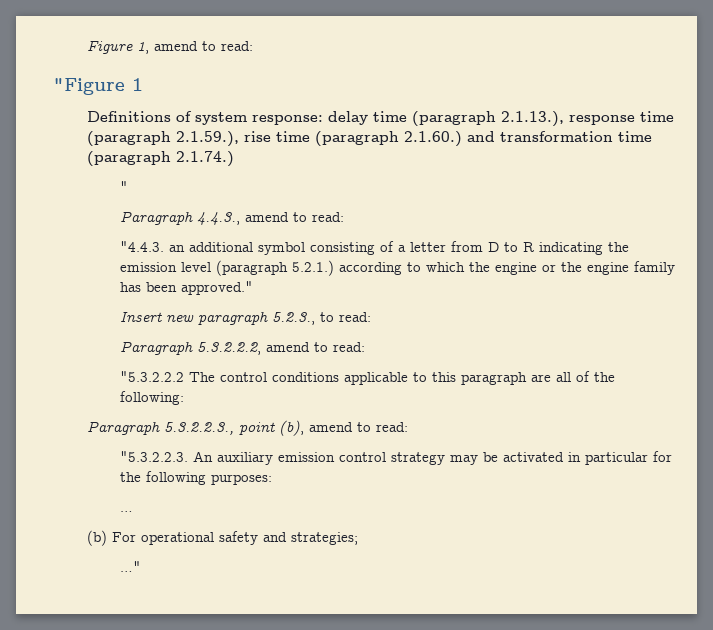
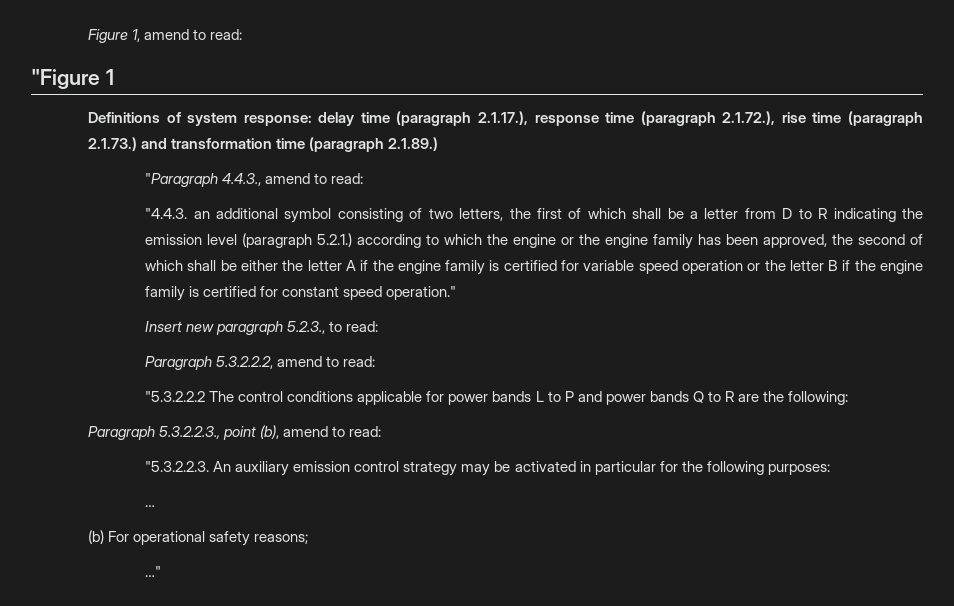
- Definitions of system response: delay time (paragraph 2.1.13.), response time (paragraph 2.1.59.), rise time (paragraph 2.1.60.) and transformation time (paragraph 2.1.74.)
- "
- Paragraph 4.4.3., amend to read:
+ Definitions of system response: delay time (paragraph 2.1.17.), response time (paragraph 2.1.72.), rise time (paragraph 2.1.73.) and transformation time (paragraph 2.1.89.)
+ "Paragraph 4.4.3., amend to read:
- "4.4.3. an additional symbol consisting of a letter from D to R indicating the emission level (paragraph 5.2.1.) according to which the engine or the engine family has been approved."
+ "4.4.3. an additional symbol consisting of two letters, the first of which shall be a letter from D to R indicating the emission level (paragraph 5.2.1.) according to which the engine or the engine family has been approved, the second of which shall be either the letter A if the engine family is certified for variable speed operation or the letter B if the engine family is certified for constant speed operation."
- "5.3.2.2.2 The control conditions applicable to this paragraph are all of the following:
+ "5.3.2.2.2 The control conditions applicable for power bands L to P and power bands Q to R are the following:
- (b) For operational safety and strategies;
+ (b) For operational safety reasons;

